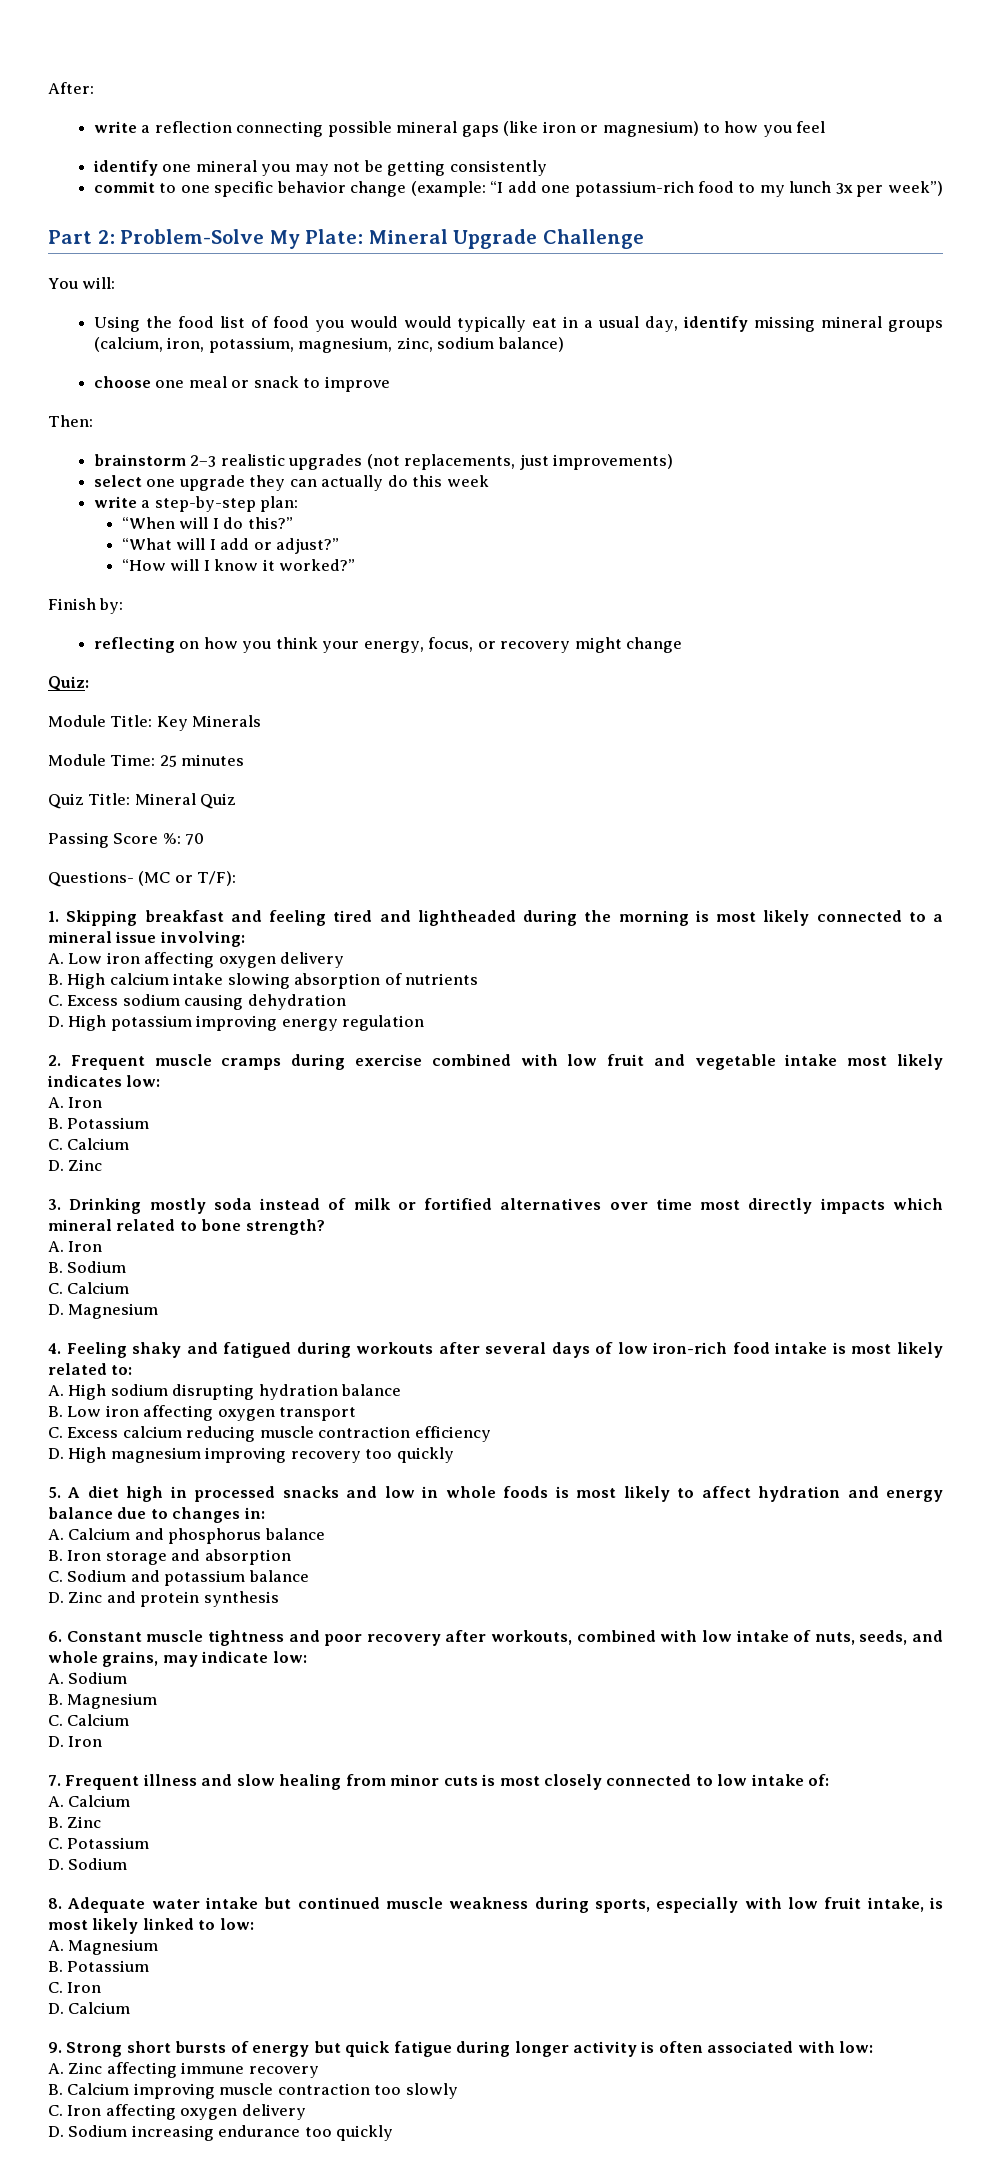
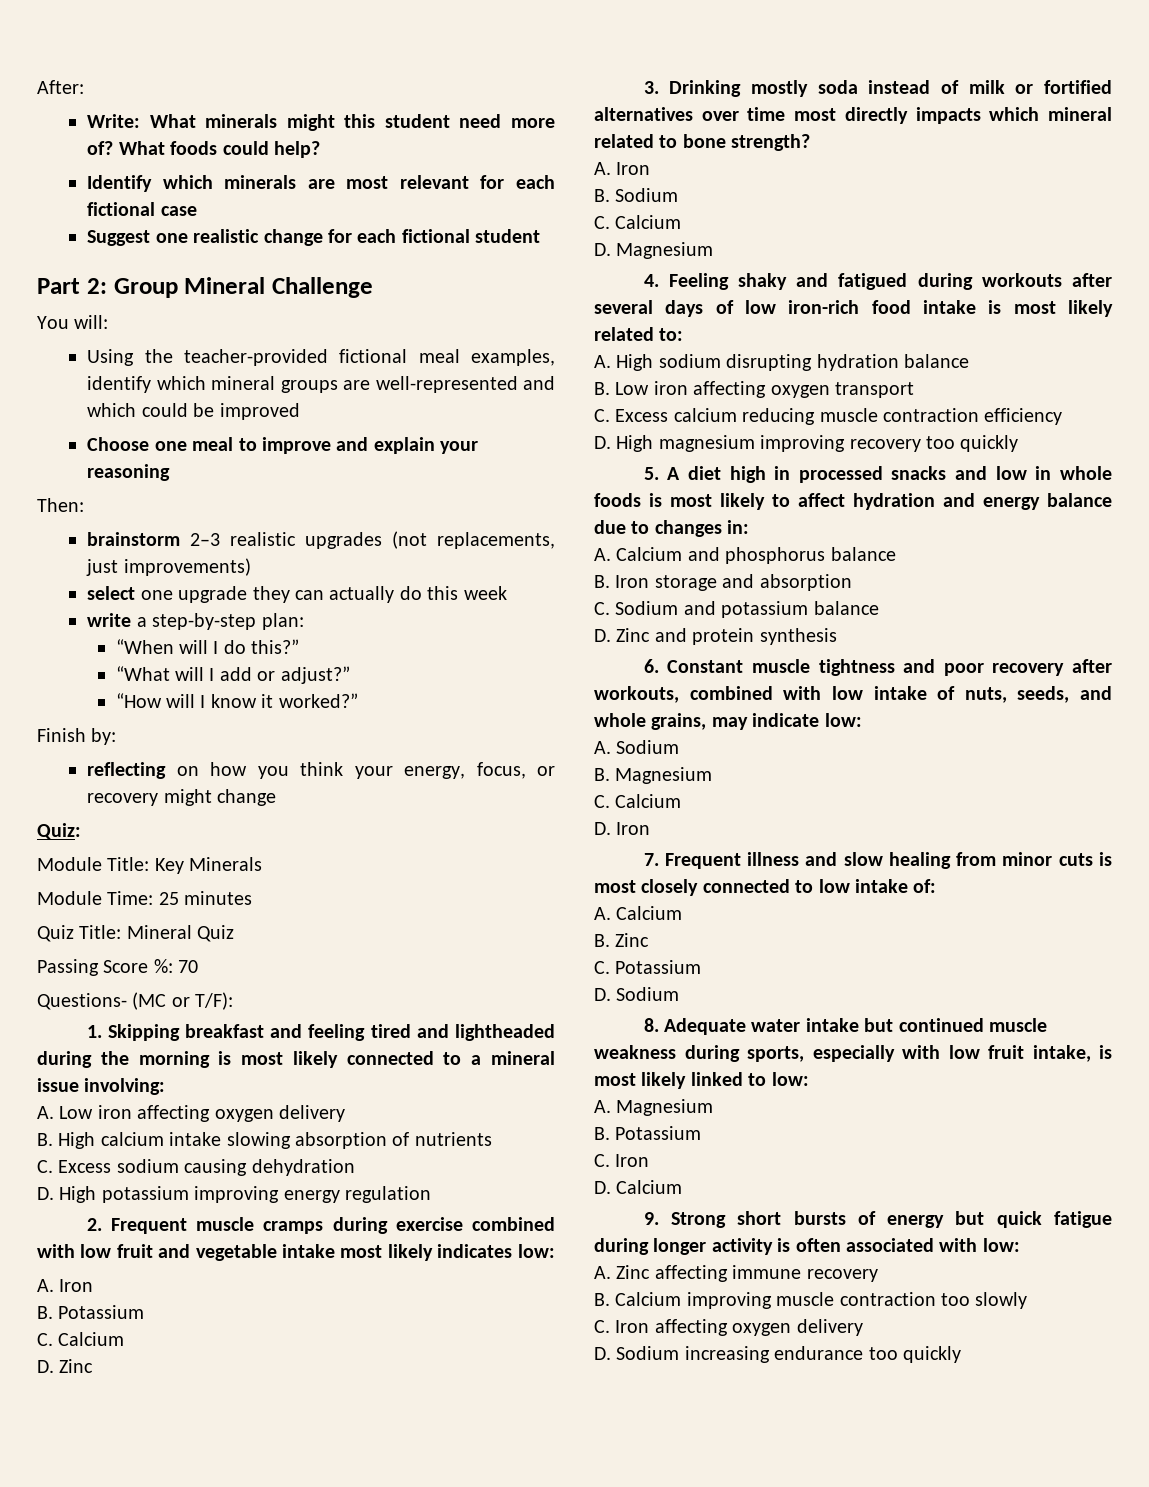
- write a reflection connecting possible mineral gaps (like iron or magnesium) to how you feel
- identify one mineral you may not be getting consistently
- commit to one specific behavior change (example: “I add one potassium-rich food to my lunch 3x per week”)
- Part 2: Problem-Solve My Plate: Mineral Upgrade Challenge
+ Write: What minerals might this student need more of? What foods could help?
+ Identify which minerals are most relevant for each fictional case
+ Suggest one realistic change for each fictional student
+ Part 2: Group Mineral Challenge
- Using the food list of food you would would typically eat in a usual day, identify missing mineral groups (calcium, iron, potassium, magnesium, zinc, sodium balance)
- choose one meal or snack to improve
+ Using the teacher-provided fictional meal examples, identify which mineral groups are well-represented and which could be improved
+ Choose one meal to improve and explain your reasoning

